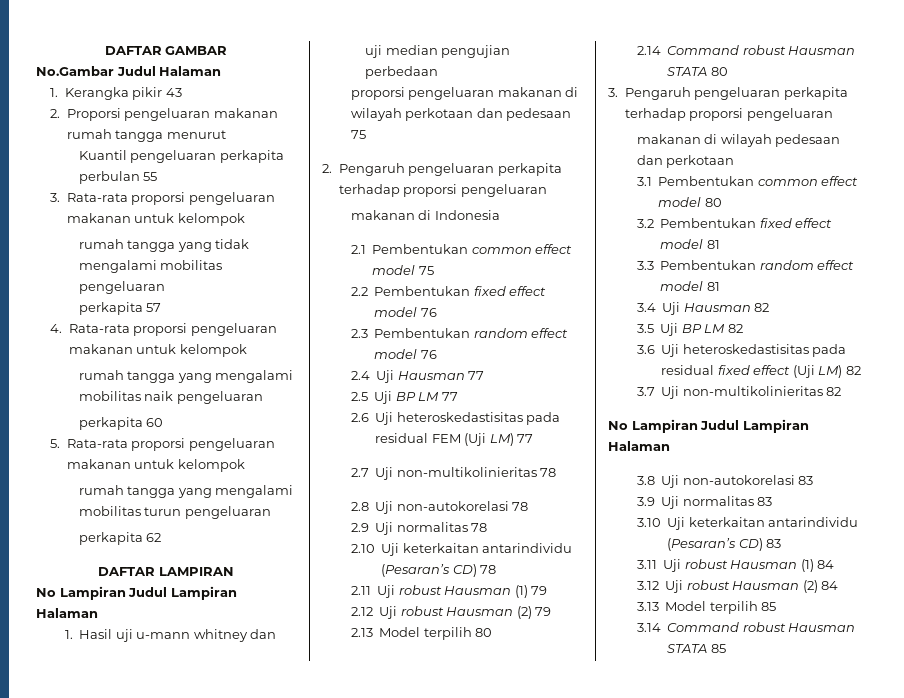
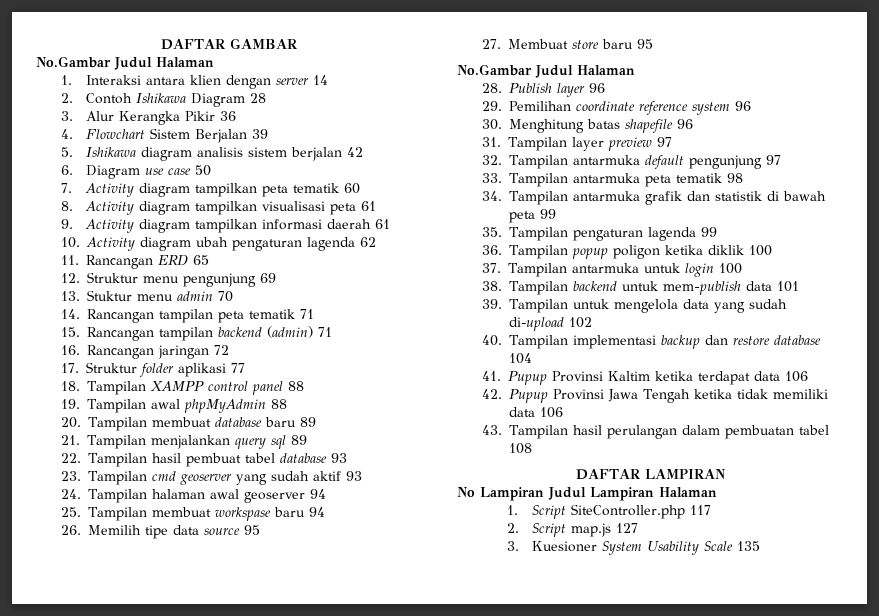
- 1. Kerangka pikir 43
- 2. Proporsi pengeluaran makanan rumah tangga menurut
- Kuantil pengeluaran perkapita perbulan 55
- 3. Rata-rata proporsi pengeluaran makanan untuk kelompok
- rumah tangga yang tidak mengalami mobilitas pengeluaran
- perkapita 57
- 4. Rata-rata proporsi pengeluaran makanan untuk kelompok
- rumah tangga yang mengalami mobilitas naik pengeluaran
- perkapita 60
- 5. Rata-rata proporsi pengeluaran makanan untuk kelompok
- rumah tangga yang mengalami mobilitas turun pengeluaran
- perkapita 62
+ 1. Interaksi antara klien dengan server 14
+ 2. Contoh Ishikawa Diagram 28
+ 3. Alur Kerangka Pikir 36
+ 4. Flowchart Sistem Berjalan 39
+ 5. Ishikawa diagram analisis sistem berjalan 42
+ 6. Diagram use case 50
+ 7. Activity diagram tampilkan peta tematik 60
+ 8. Activity diagram tampilkan visualisasi peta 61
+ 9. Activity diagram tampilkan informasi daerah 61
+ 10. Activity diagram ubah pengaturan lagenda 62
+ 11. Rancangan ERD 65
+ 12. Struktur menu pengunjung 69
+ 13. Stuktur menu admin 70
+ 14. Rancangan tampilan peta tematik 71
+ 15. Rancangan tampilan backend (admin) 71
+ 16. Rancangan jaringan 72
+ 17. Struktur folder aplikasi 77
+ 18. Tampilan XAMPP control panel 88
+ 19. Tampilan awal phpMyAdmin 88
+ 20. Tampilan membuat database baru 89
+ 21. Tampilan menjalankan query sql 89
+ 22. Tampilan hasil pembuat tabel database 93
+ 23. Tampilan cmd geoserver yang sudah aktif 93
+ 24. Tampilan halaman awal geoserver 94
+ 25. Tampilan membuat workspase baru 94
+ 26. Memilih tipe data source 95
+ 27. Membuat store baru 95
+ No.Gambar Judul Halaman
+ 28. Publish layer 96
+ 29. Pemilihan coordinate reference system 96
+ 30. Menghitung batas shapefile 96
+ 31. Tampilan layer preview 97
+ 32. Tampilan antarmuka default pengunjung 97
+ 33. Tampilan antarmuka peta tematik 98
+ 34. Tampilan antarmuka grafik dan statistik di bawah peta 99
+ 35. Tampilan pengaturan lagenda 99
+ 36. Tampilan popup poligon ketika diklik 100
+ 37. Tampilan antarmuka untuk login 100
+ 38. Tampilan backend untuk mem-publish data 101
+ 39. Tampilan untuk mengelola data yang sudah di-upload 102
+ 40. Tampilan implementasi backup dan restore database 104
+ 41. Pupup Provinsi Kaltim ketika terdapat data 106
+ 42. Pupup Provinsi Jawa Tengah ketika tidak memiliki data 106
+ 43. Tampilan hasil perulangan dalam pembuatan tabel 108
- 1. Hasil uji u-mann whitney dan uji median pengujian perbedaan
- proporsi pengeluaran makanan di wilayah perkotaan dan pedesaan 75
- 2. Pengaruh pengeluaran perkapita terhadap proporsi pengeluaran
- makanan di Indonesia
- 2.1 Pembentukan common effect model 75
- 2.2 Pembentukan fixed effect model 76
- 2.3 Pembentukan random effect model 76
- 2.4 Uji Hausman 77
- 2.5 Uji BP LM 77
- 2.6 Uji heteroskedastisitas pada residual FEM (Uji LM) 77
- 2.7 Uji non-multikolinieritas 78
- 2.8 Uji non-autokorelasi 78
- 2.9 Uji normalitas 78
- 2.10 Uji keterkaitan antarindividu (Pesaran’s CD) 78
- 2.11 Uji robust Hausman (1) 79
- 2.12 Uji robust Hausman (2) 79
- 2.13 Model terpilih 80
- 2.14 Command robust Hausman STATA 80
- 3. Pengaruh pengeluaran perkapita terhadap proporsi pengeluaran
- makanan di wilayah pedesaan dan perkotaan
- 3.1 Pembentukan common effect model 80
- 3.2 Pembentukan fixed effect model 81
- 3.3 Pembentukan random effect model 81
- 3.4 Uji Hausman 82
- 3.5 Uji BP LM 82
- 3.6 Uji heteroskedastisitas pada residual fixed effect (Uji LM) 82
- 3.7 Uji non-multikolinieritas 82
- No Lampiran Judul Lampiran Halaman
- 3.8 Uji non-autokorelasi 83
- 3.9 Uji normalitas 83
- 3.10 Uji keterkaitan antarindividu (Pesaran’s CD) 83
- 3.11 Uji robust Hausman (1) 84
- 3.12 Uji robust Hausman (2) 84
- 3.13 Model terpilih 85
- 3.14 Command robust Hausman STATA 85
+ 1. Script SiteController.php 117
+ 2. Script map.js 127
+ 3. Kuesioner System Usability Scale 135

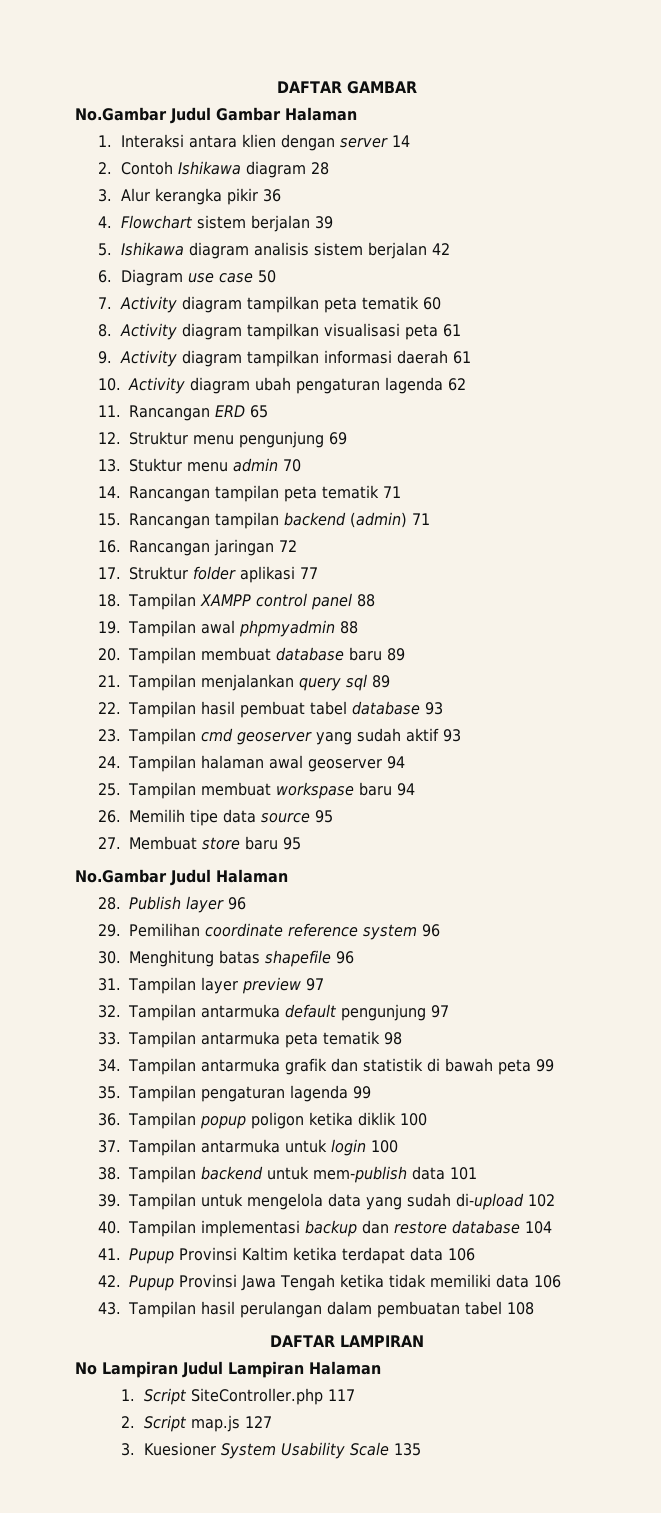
  DAFTAR GAMBAR
- No.Gambar Judul Halaman
+ No.Gambar Judul Gambar Halaman
- 2. Contoh Ishikawa Diagram 28
+ 2. Contoh Ishikawa diagram 28
- 3. Alur Kerangka Pikir 36
+ 3. Alur kerangka pikir 36
- 4. Flowchart Sistem Berjalan 39
+ 4. Flowchart sistem berjalan 39
- 19. Tampilan awal phpMyAdmin 88
+ 19. Tampilan awal phpmyadmin 88

